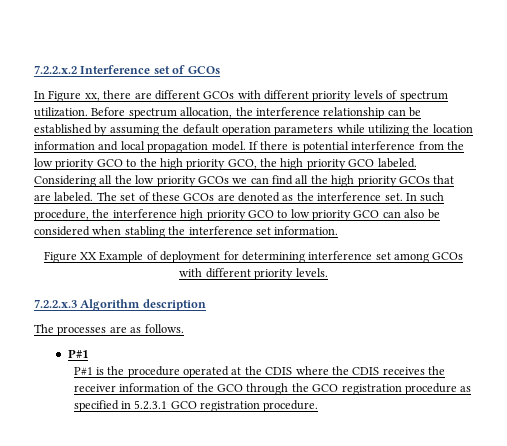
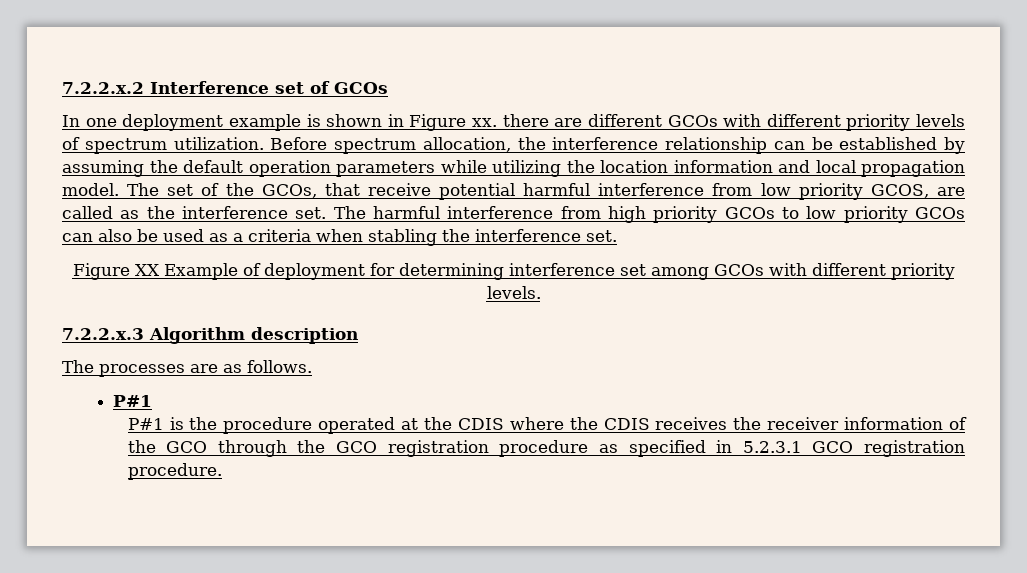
- In Figure xx, there are different GCOs with different priority levels of spectrum utilization.
+ In one deployment example is shown in Figure xx. there are different GCOs with different priority levels of spectrum utilization.
- If there is potential interference from the low priority GCO to the high priority GCO, the high priority GCO labeled. Considering all the low priority GCOs we can find all the high priority GCOs that are labeled. The set of these GCOs are denoted as the interference set. In such procedure, the interference high priority GCO to low priority GCO can also be considered when stabling the interference set information.
+ The set of the GCOs, that receive potential harmful interference from low priority GCOS, are called as the interference set. The harmful interference from high priority GCOs to low priority GCOs can also be used as a criteria when stabling the interference set.

